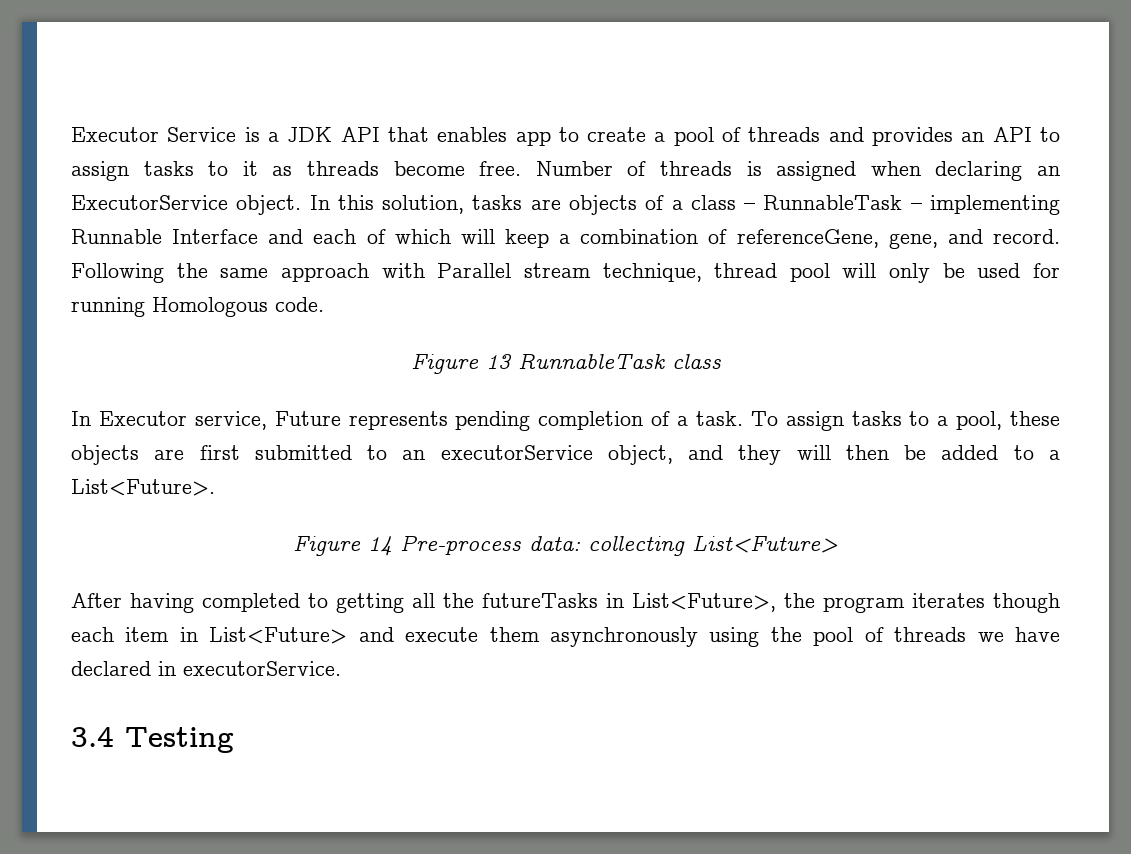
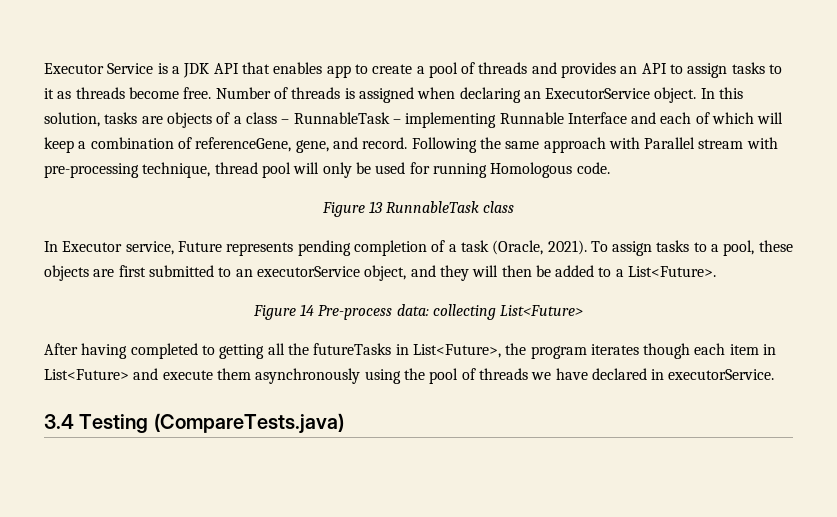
- Following the same approach with Parallel stream technique, thread pool will only be used for running Homologous code.
+ Following the same approach with Parallel stream with pre-processing technique, thread pool will only be used for running Homologous code.
- In Executor service, Future represents pending completion of a task.
+ In Executor service, Future represents pending completion of a task (Oracle, 2021).
- 3.4 Testing
+ 3.4 Testing (CompareTests.java)

